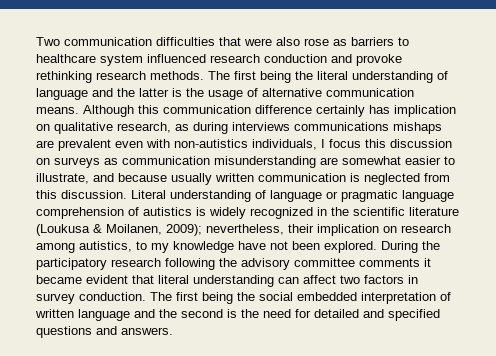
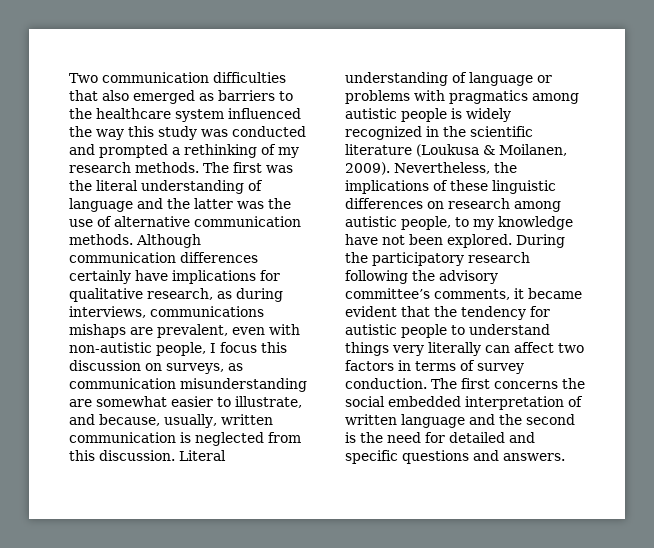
- Two communication difficulties that were also rose as barriers to healthcare system influenced research conduction and provoke rethinking research methods.
+ Two communication difficulties that also emerged as barriers to the healthcare system influenced the way this study was conducted and prompted a rethinking of my research methods.
- The first being the literal understanding of language and the latter is the usage of alternative communication means. Although this communication difference certainly has implication on qualitative research, as during interviews communications mishaps are prevalent even with non-autistics individuals, I focus this discussion on surveys as communication misunderstanding are somewhat easier to illustrate, and because usually written communication is neglected from this discussion.
+ The first was the literal understanding of language and the latter was the use of alternative communication methods. Although communication differences certainly have implications for qualitative research, as during interviews, communications mishaps are prevalent, even with non-autistic people, I focus this discussion on surveys, as communication misunderstanding are somewhat easier to illustrate, and because, usually, written communication is neglected from this discussion.
- Literal understanding of language or pragmatic language comprehension of autistics is widely recognized in the scientific literature (Loukusa & Moilanen, 2009); nevertheless, their implication on research among autistics, to my knowledge have not been explored.
+ Literal understanding of language or problems with pragmatics among autistic people is widely recognized in the scientific literature (Loukusa & Moilanen, 2009). Nevertheless, the implications of these linguistic differences on research among autistic people, to my knowledge have not been explored.
- During the participatory research following the advisory committee comments it became evident that literal understanding can affect two factors in survey conduction.
+ During the participatory research following the advisory committee’s comments, it became evident that the tendency for autistic people to understand things very literally can affect two factors in terms of survey conduction.
- The first being the social embedded interpretation of written language and the second is the need for detailed and specified questions and answers.
+ The first concerns the social embedded interpretation of written language and the second is the need for detailed and specific questions and answers.

